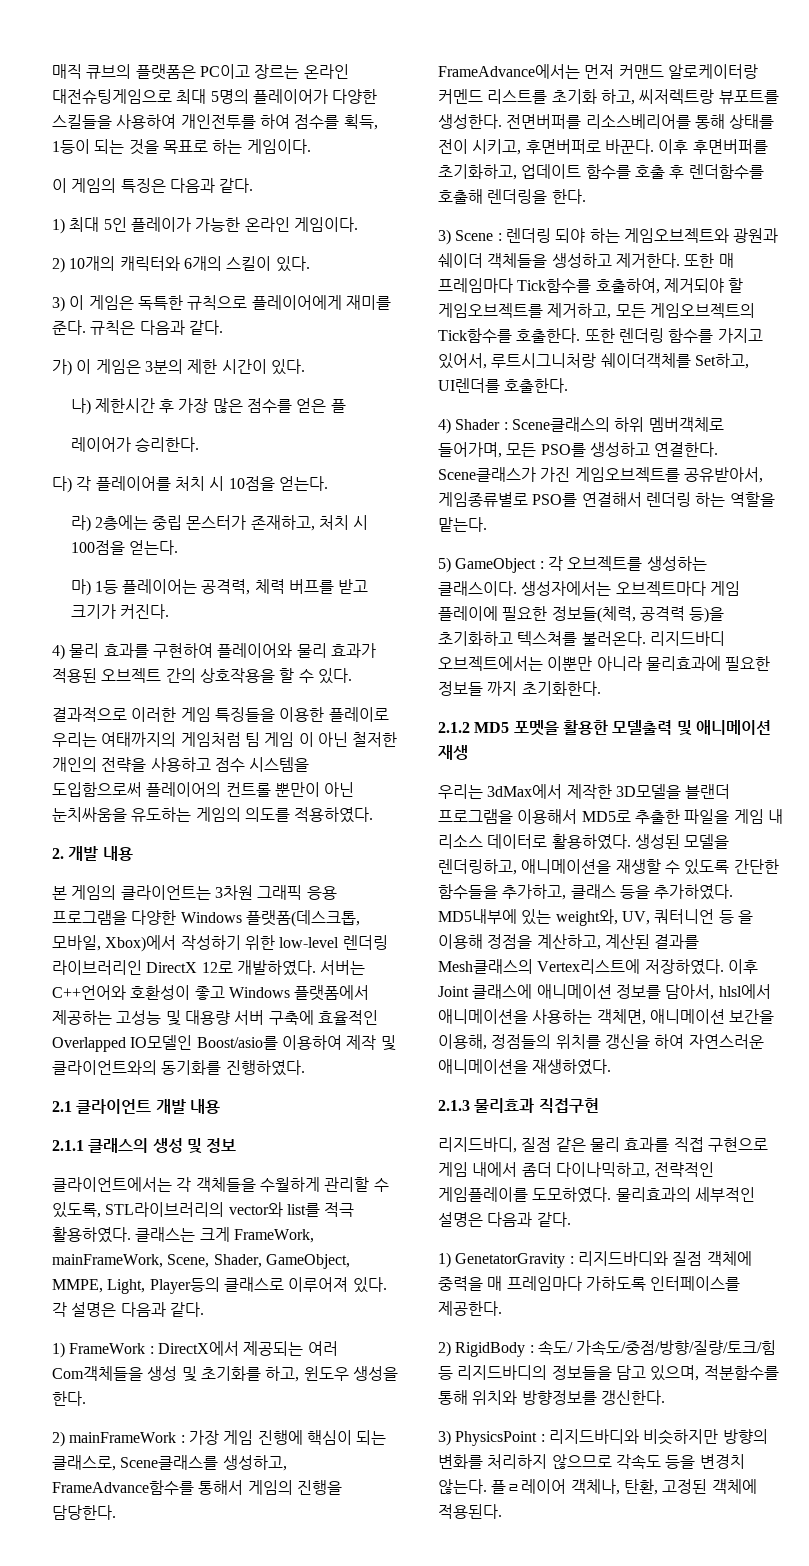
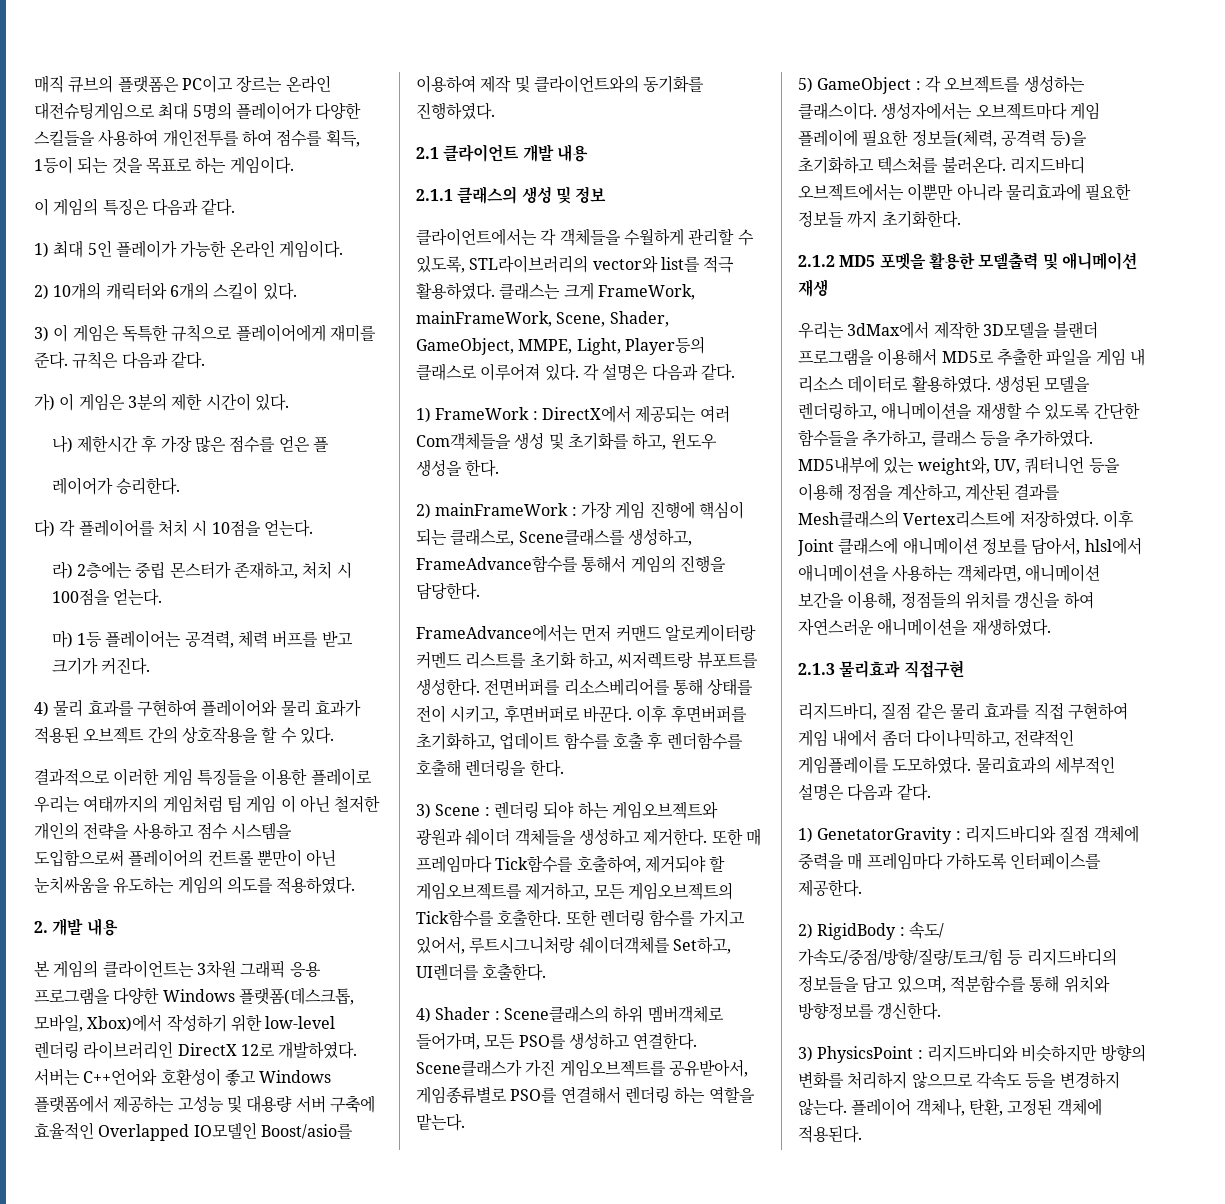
- MD5내부에 있는 weight와, UV, 쿼터니언 등 을 이용해 정점을 계산하고, 계산된 결과를 Mesh클래스의 Vertex리스트에 저장하였다.
+ MD5내부에 있는 weight와, UV, 쿼터니언 등을 이용해 정점을 계산하고, 계산된 결과를 Mesh클래스의 Vertex리스트에 저장하였다.
- 이후 Joint 클래스에 애니메이션 정보를 담아서, hlsl에서 애니메이션을 사용하는 객체면, 애니메이션 보간을 이용해, 정점들의 위치를 갱신을 하여 자연스러운 애니메이션을 재생하였다.
+ 이후 Joint 클래스에 애니메이션 정보를 담아서, hlsl에서 애니메이션을 사용하는 객체라면, 애니메이션 보간을 이용해, 정점들의 위치를 갱신을 하여 자연스러운 애니메이션을 재생하였다.
- 리지드바디, 질점 같은 물리 효과를 직접 구현으로 게임 내에서 좀더 다이나믹하고, 전략적인 게임플레이를 도모하였다.
+ 리지드바디, 질점 같은 물리 효과를 직접 구현하여 게임 내에서 좀더 다이나믹하고, 전략적인 게임플레이를 도모하였다.
- 3) PhysicsPoint : 리지드바디와 비슷하지만 방향의 변화를 처리하지 않으므로 각속도 등을 변경치 않는다. 플ㄹ레이어 객체나, 탄환, 고정된 객체에 적용된다.
+ 3) PhysicsPoint : 리지드바디와 비슷하지만 방향의 변화를 처리하지 않으므로 각속도 등을 변경하지 않는다. 플레이어 객체나, 탄환, 고정된 객체에 적용된다.

